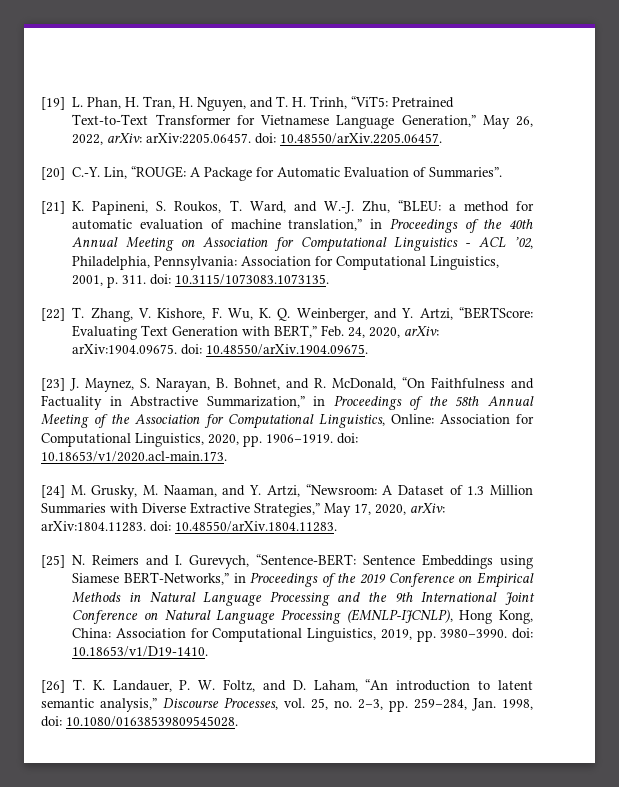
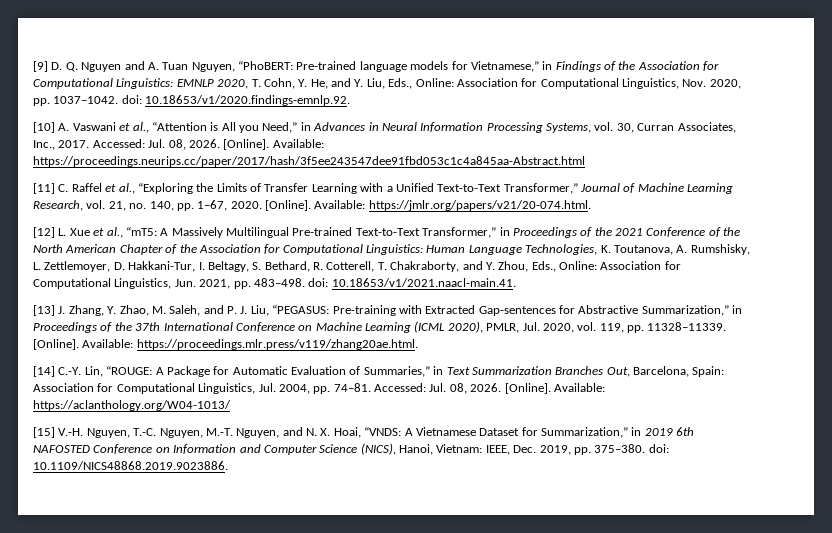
- [19] L. Phan, H. Tran, H. Nguyen, and T. H. Trinh, “ViT5: Pretrained Text-to-Text Transformer for Vietnamese Language Generation,” May 26, 2022, arXiv: arXiv:2205.06457. doi: 10.48550/arXiv.2205.06457.
- [20] C.-Y. Lin, “ROUGE: A Package for Automatic Evaluation of Summaries”.
- [21] K. Papineni, S. Roukos, T. Ward, and W.-J. Zhu, “BLEU: a method for automatic evaluation of machine translation,” in Proceedings of the 40th Annual Meeting on Association for Computational Linguistics - ACL ’02, Philadelphia, Pennsylvania: Association for Computational Linguistics, 2001, p. 311. doi: 10.3115/1073083.1073135.
- [22] T. Zhang, V. Kishore, F. Wu, K. Q. Weinberger, and Y. Artzi, “BERTScore: Evaluating Text Generation with BERT,” Feb. 24, 2020, arXiv: arXiv:1904.09675. doi: 10.48550/arXiv.1904.09675.
- [23] J. Maynez, S. Narayan, B. Bohnet, and R. McDonald, “On Faithfulness and Factuality in Abstractive Summarization,” in Proceedings of the 58th Annual Meeting of the Association for Computational Linguistics, Online: Association for Computational Linguistics, 2020, pp. 1906–1919. doi: 10.18653/v1/2020.acl-main.173.
- [24] M. Grusky, M. Naaman, and Y. Artzi, “Newsroom: A Dataset of 1.3 Million Summaries with Diverse Extractive Strategies,” May 17, 2020, arXiv: arXiv:1804.11283. doi: 10.48550/arXiv.1804.11283.
- [25] N. Reimers and I. Gurevych, “Sentence-BERT: Sentence Embeddings using Siamese BERT-Networks,” in Proceedings of the 2019 Conference on Empirical Methods in Natural Language Processing and the 9th International Joint Conference on Natural Language Processing (EMNLP-IJCNLP), Hong Kong, China: Association for Computational Linguistics, 2019, pp. 3980–3990. doi: 10.18653/v1/D19-1410.
- [26] T. K. Landauer, P. W. Foltz, and D. Laham, “An introduction to latent semantic analysis,” Discourse Processes, vol. 25, no. 2–3, pp. 259–284, Jan. 1998, doi: 10.1080/01638539809545028.
+ [9] D. Q. Nguyen and A. Tuan Nguyen, “PhoBERT: Pre-trained language models for Vietnamese,” in Findings of the Association for Computational Linguistics: EMNLP 2020, T. Cohn, Y. He, and Y. Liu, Eds., Online: Association for Computational Linguistics, Nov. 2020, pp. 1037–1042. doi: 10.18653/v1/2020.findings-emnlp.92.
+ [10] A. Vaswani et al., “Attention is All you Need,” in Advances in Neural Information Processing Systems, vol. 30, Curran Associates, Inc., 2017. Accessed: Jul. 08, 2026. [Online]. Available: https://proceedings.neurips.cc/paper/2017/hash/3f5ee243547dee91fbd053c1c4a845aa-Abstract.html
+ [11] C. Raffel et al., “Exploring the Limits of Transfer Learning with a Unified Text-to-Text Transformer,” Journal of Machine Learning Research, vol. 21, no. 140, pp. 1–67, 2020. [Online]. Available: https://jmlr.org/papers/v21/20-074.html.
+ [12] L. Xue et al., “mT5: A Massively Multilingual Pre-trained Text-to-Text Transformer,” in Proceedings of the 2021 Conference of the North American Chapter of the Association for Computational Linguistics: Human Language Technologies, K. Toutanova, A. Rumshisky, L. Zettlemoyer, D. Hakkani-Tur, I. Beltagy, S. Bethard, R. Cotterell, T. Chakraborty, and Y. Zhou, Eds., Online: Association for Computational Linguistics, Jun. 2021, pp. 483–498. doi: 10.18653/v1/2021.naacl-main.41.
+ [13] J. Zhang, Y. Zhao, M. Saleh, and P. J. Liu, “PEGASUS: Pre-training with Extracted Gap-sentences for Abstractive Summarization,” in Proceedings of the 37th International Conference on Machine Learning (ICML 2020), PMLR, Jul. 2020, vol. 119, pp. 11328–11339. [Online]. Available: https://proceedings.mlr.press/v119/zhang20ae.html.
+ [14] C.-Y. Lin, “ROUGE: A Package for Automatic Evaluation of Summaries,” in Text Summarization Branches Out, Barcelona, Spain: Association for Computational Linguistics, Jul. 2004, pp. 74–81. Accessed: Jul. 08, 2026. [Online]. Available: https://aclanthology.org/W04-1013/
+ [15] V.-H. Nguyen, T.-C. Nguyen, M.-T. Nguyen, and N. X. Hoai, “VNDS: A Vietnamese Dataset for Summarization,” in 2019 6th NAFOSTED Conference on Information and Computer Science (NICS), Hanoi, Vietnam: IEEE, Dec. 2019, pp. 375–380. doi: 10.1109/NICS48868.2019.9023886.

